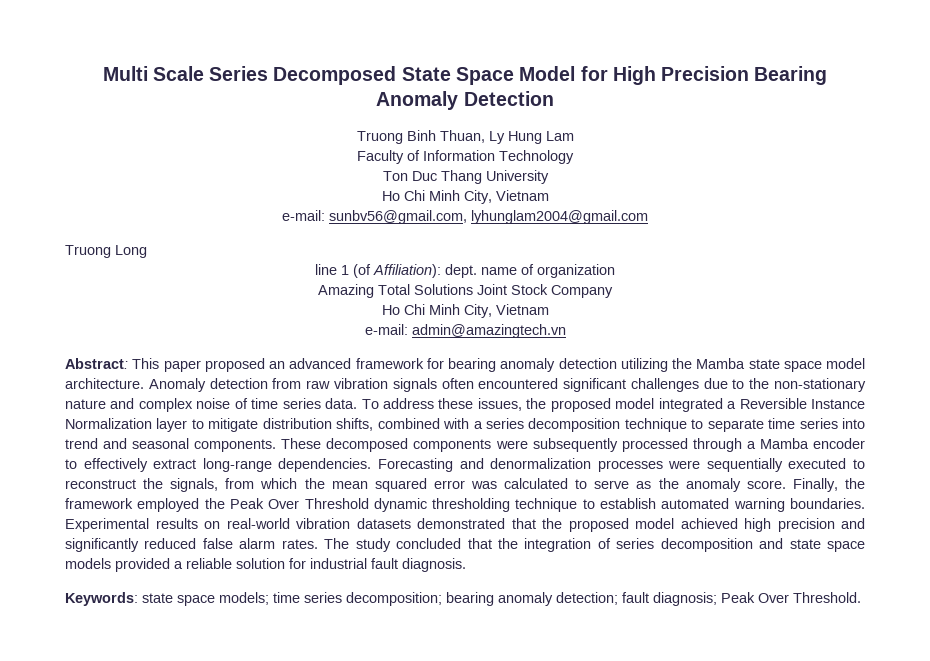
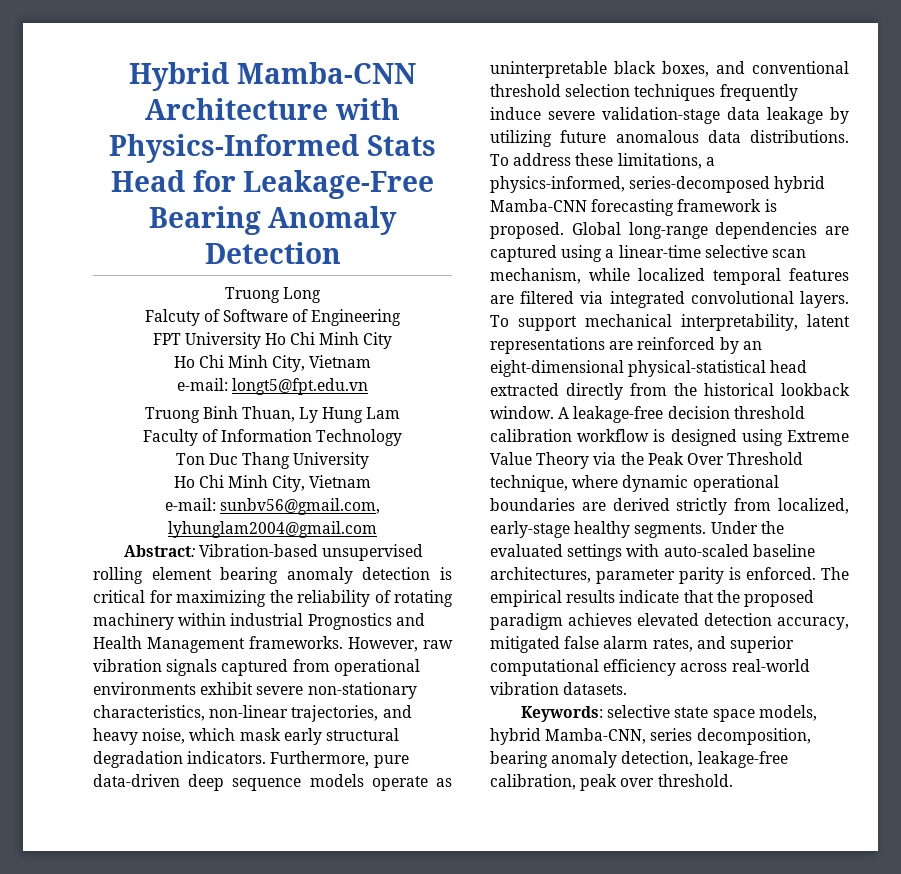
- Multi Scale Series Decomposed State Space Model for High Precision Bearing Anomaly Detection
+ Hybrid Mamba-CNN Architecture with Physics-Informed Stats Head for Leakage-Free Bearing Anomaly Detection
+ Truong Long
+ Falcuty of Software of Engineering
+ FPT University Ho Chi Minh City
+ Ho Chi Minh City, Vietnam
+ e-mail: longt5@fpt.edu.vn
- Truong Long
- line 1 (of Affiliation): dept. name of organization
- Amazing Total Solutions Joint Stock Company
- Ho Chi Minh City, Vietnam
- e-mail: admin@amazingtech.vn
- Abstract: This paper proposed an advanced framework for bearing anomaly detection utilizing the Mamba state space model architecture. Anomaly detection from raw vibration signals often encountered significant challenges due to the non-stationary nature and complex noise of time series data. To address these issues, the proposed model integrated a Reversible Instance Normalization layer to mitigate distribution shifts, combined with a series decomposition technique to separate time series into trend and seasonal components. These decomposed components were subsequently processed through a Mamba encoder to effectively extract long-range dependencies. Forecasting and denormalization processes were sequentially executed to reconstruct the signals, from which the mean squared error was calculated to serve as the anomaly score. Finally, the framework employed the Peak Over Threshold dynamic thresholding technique to establish automated warning boundaries. Experimental results on real-world vibration datasets demonstrated that the proposed model achieved high precision and significantly reduced false alarm rates. The study concluded that the integration of series decomposition and state space models provided a reliable solution for industrial fault diagnosis.
- Keywords: state space models; time series decomposition; bearing anomaly detection; fault diagnosis; Peak Over Threshold.
+ Abstract: Vibration-based unsupervised rolling element bearing anomaly detection is critical for maximizing the reliability of rotating machinery within industrial Prognostics and Health Management frameworks. However, raw vibration signals captured from operational environments exhibit severe non-stationary characteristics, non-linear trajectories, and heavy noise, which mask early structural degradation indicators. Furthermore, pure data-driven deep sequence models operate as uninterpretable black boxes, and conventional threshold selection techniques frequently induce severe validation-stage data leakage by utilizing future anomalous data distributions. To address these limitations, a physics-informed, series-decomposed hybrid Mamba-CNN forecasting framework is proposed. Global long-range dependencies are captured using a linear-time selective scan mechanism, while localized temporal features are filtered via integrated convolutional layers. To support mechanical interpretability, latent representations are reinforced by an eight-dimensional physical-statistical head extracted directly from the historical lookback window. A leakage-free decision threshold calibration workflow is designed using Extreme Value Theory via the Peak Over Threshold technique, where dynamic operational boundaries are derived strictly from localized, early-stage healthy segments. Under the evaluated settings with auto-scaled baseline architectures, parameter parity is enforced. The empirical results indicate that the proposed paradigm achieves elevated detection accuracy, mitigated false alarm rates, and superior computational efficiency across real-world vibration datasets.
+ Keywords: selective state space models, hybrid Mamba-CNN, series decomposition, bearing anomaly detection, leakage-free calibration, peak over threshold.

